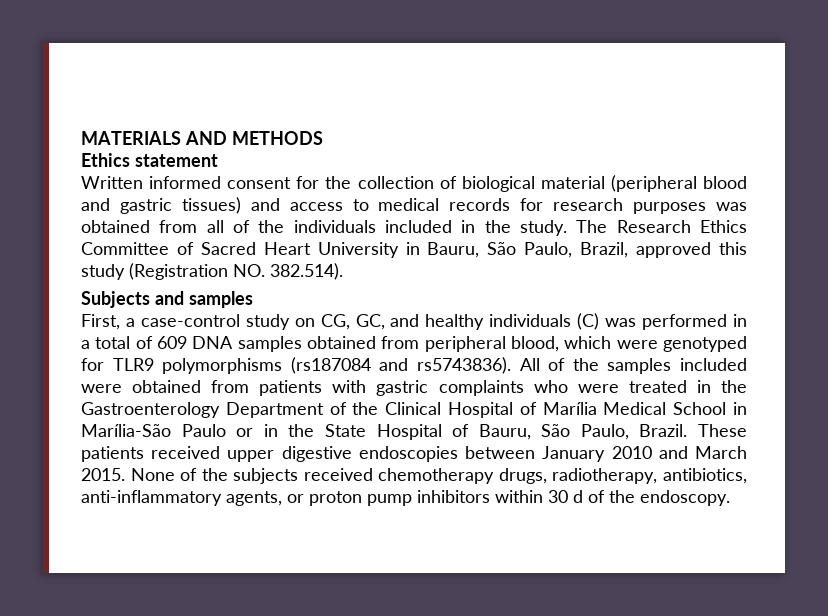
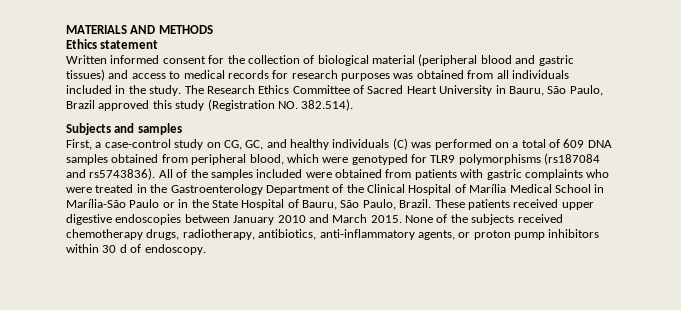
- Written informed consent for the collection of biological material (peripheral blood and gastric tissues) and access to medical records for research purposes was obtained from all of the individuals included in the study.
+ Written informed consent for the collection of biological material (peripheral blood and gastric tissues) and access to medical records for research purposes was obtained from all individuals included in the study.
- The Research Ethics Committee of Sacred Heart University in Bauru, São Paulo, Brazil, approved this study (Registration NO. 382.514).
+ The Research Ethics Committee of Sacred Heart University in Bauru, São Paulo, Brazil approved this study (Registration NO. 382.514).
- First, a case-control study on CG, GC, and healthy individuals (C) was performed in a total of 609 DNA samples obtained from peripheral blood, which were genotyped for TLR9 polymorphisms (rs187084 and rs5743836).
+ First, a case-control study on CG, GC, and healthy individuals (C) was performed on a total of 609 DNA samples obtained from peripheral blood, which were genotyped for TLR9 polymorphisms (rs187084 and rs5743836).
- None of the subjects received chemotherapy drugs, radiotherapy, antibiotics, anti-inflammatory agents, or proton pump inhibitors within 30 d of the endoscopy.
+ None of the subjects received chemotherapy drugs, radiotherapy, antibiotics, anti-inflammatory agents, or proton pump inhibitors within 30 d of endoscopy.

